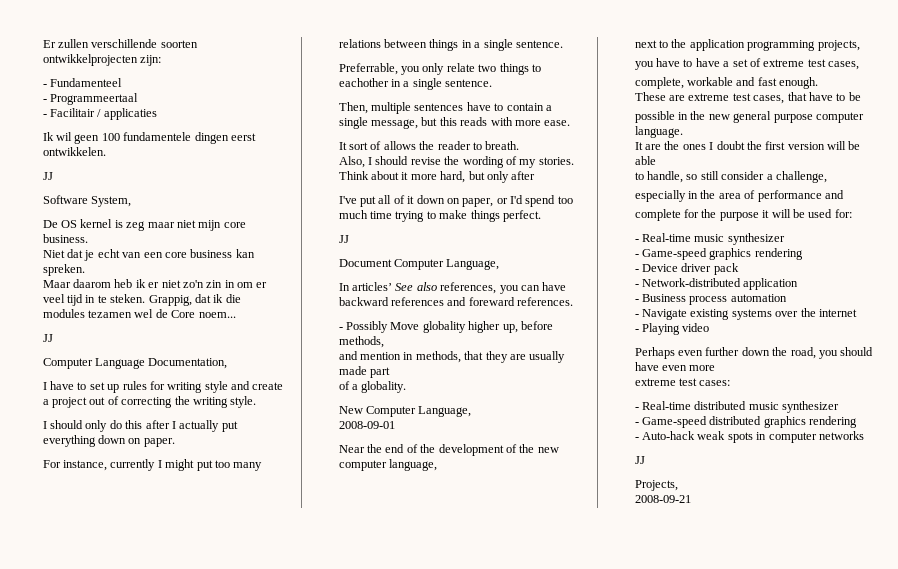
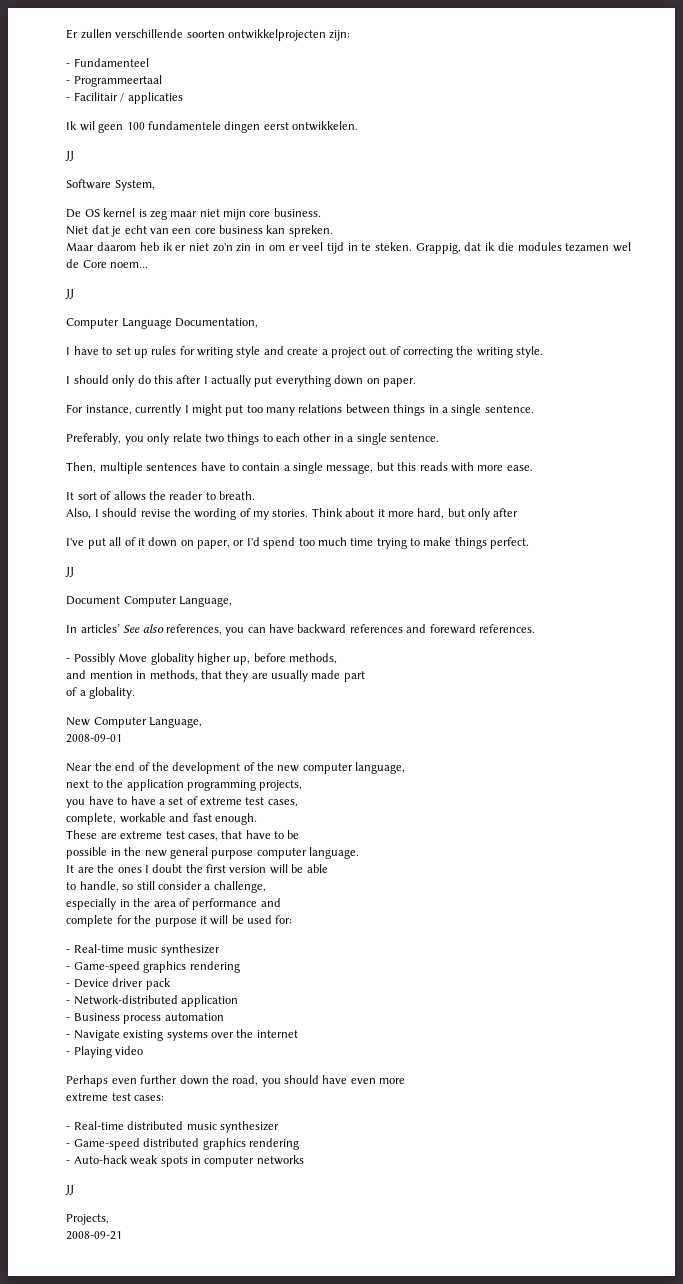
- Preferrable, you only relate two things to eachother in a single sentence.
+ Preferably, you only relate two things to each other in a single sentence.

